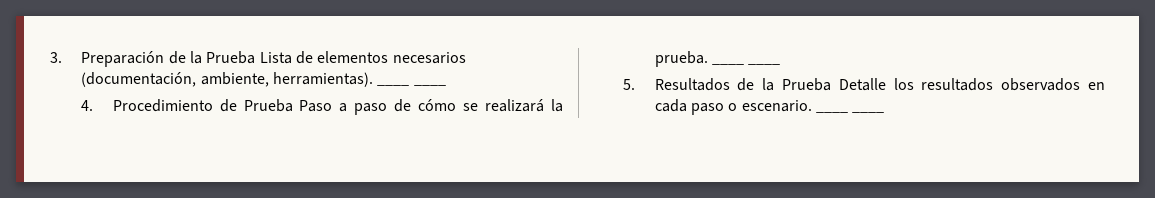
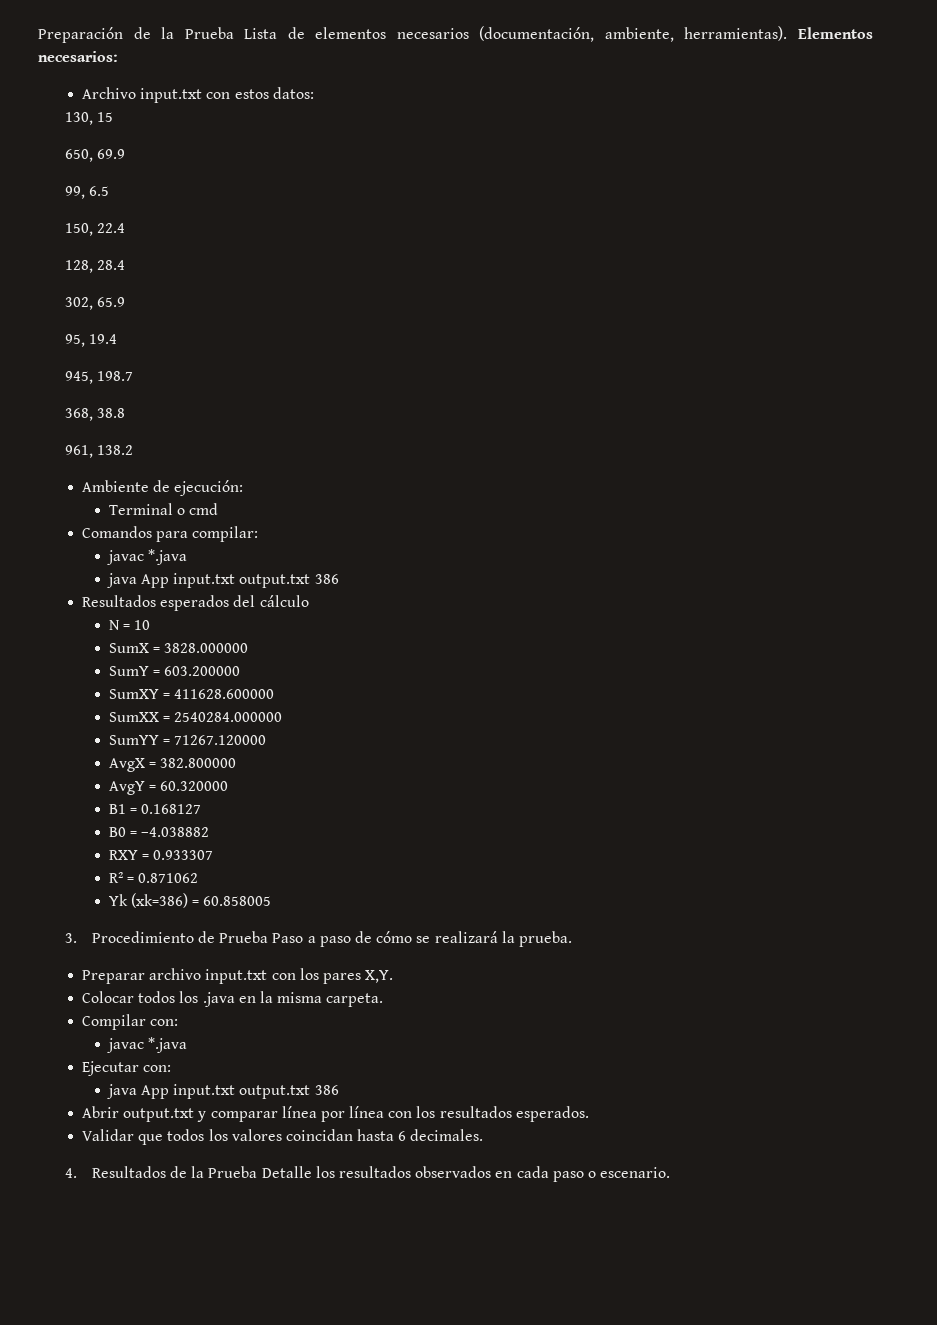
- 3. Preparación de la Prueba Lista de elementos necesarios (documentación, ambiente, herramientas). ____ ____
- 4. Procedimiento de Prueba Paso a paso de cómo se realizará la prueba. ____ ____
- 5. Resultados de la Prueba Detalle los resultados observados en cada paso o escenario. ____ ____
+ Preparación de la Prueba Lista de elementos necesarios (documentación, ambiente, herramientas). Elementos necesarios:
+ Archivo input.txt con estos datos:
+ 130, 15
+ 650, 69.9
+ 99, 6.5
+ 150, 22.4
+ 128, 28.4
+ 302, 65.9
+ 95, 19.4
+ 945, 198.7
+ 368, 38.8
+ 961, 138.2
+ Ambiente de ejecución:
+ Terminal o cmd
+ Comandos para compilar:
+ javac *.java
+ java App input.txt output.txt 386
+ Resultados esperados del cálculo
+ N = 10
+ SumX = 3828.000000
+ SumY = 603.200000
+ SumXY = 411628.600000
+ SumXX = 2540284.000000
+ SumYY = 71267.120000
+ AvgX = 382.800000
+ AvgY = 60.320000
+ B1 = 0.168127
+ B0 = –4.038882
+ RXY = 0.933307
+ R² = 0.871062
+ Yk (xk=386) = 60.858005
+ 3. Procedimiento de Prueba Paso a paso de cómo se realizará la prueba.
+ Preparar archivo input.txt con los pares X,Y.
+ Colocar todos los .java en la misma carpeta.
+ Compilar con:
+ javac *.java
+ Ejecutar con:
+ java App input.txt output.txt 386
+ Abrir output.txt y comparar línea por línea con los resultados esperados.
+ Validar que todos los valores coincidan hasta 6 decimales.
+ 4. Resultados de la Prueba Detalle los resultados observados en cada paso o escenario.

